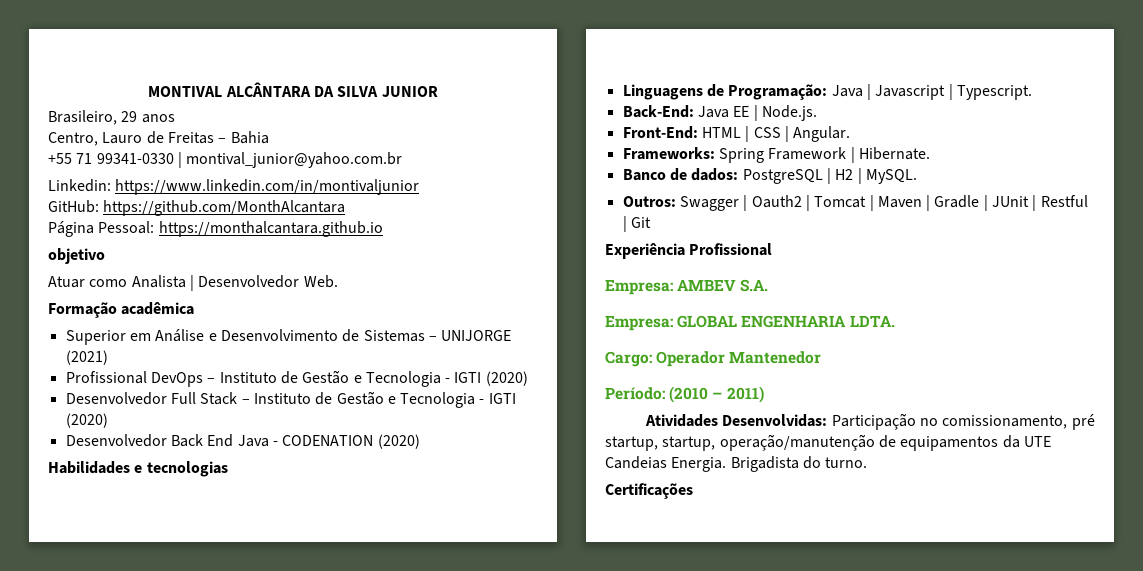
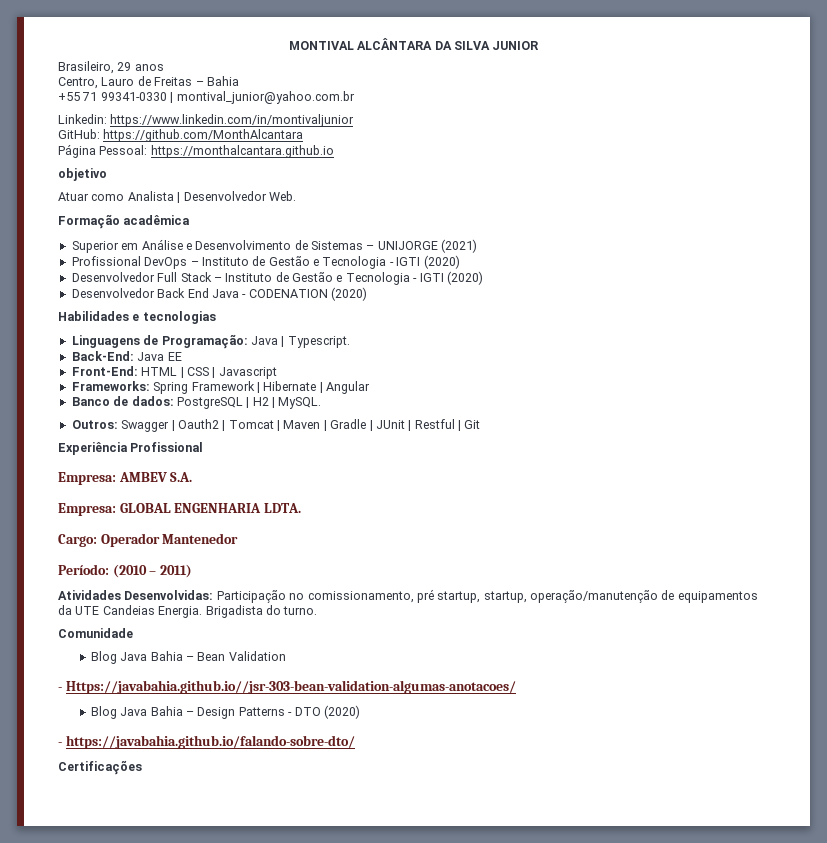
- Linguagens de Programação: Java | Javascript | Typescript.
+ Linguagens de Programação: Java | Typescript.
- Back-End: Java EE | Node.js.
+ Back-End: Java EE
- Front-End: HTML | CSS | Angular.
+ Front-End: HTML | CSS | Javascript
- Frameworks: Spring Framework | Hibernate.
+ Frameworks: Spring Framework | Hibernate | Angular
+ Comunidade
+ Blog Java Bahia – Bean Validation
+ - Https://javabahia.github.io//jsr-303-bean-validation-algumas-anotacoes/
+ Blog Java Bahia – Design Patterns - DTO (2020)
+ - https://javabahia.github.io/falando-sobre-dto/

